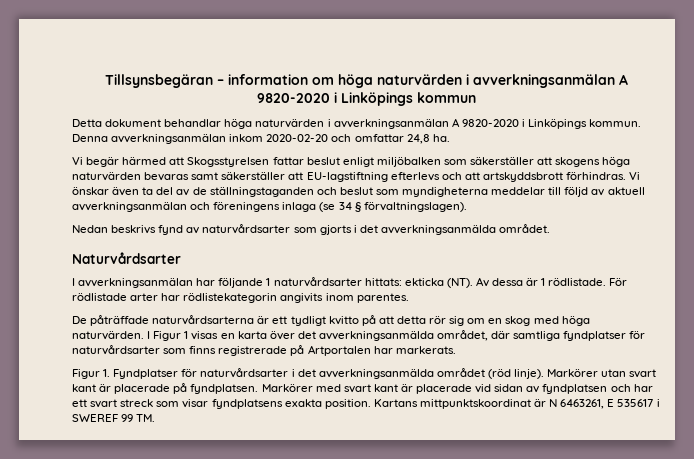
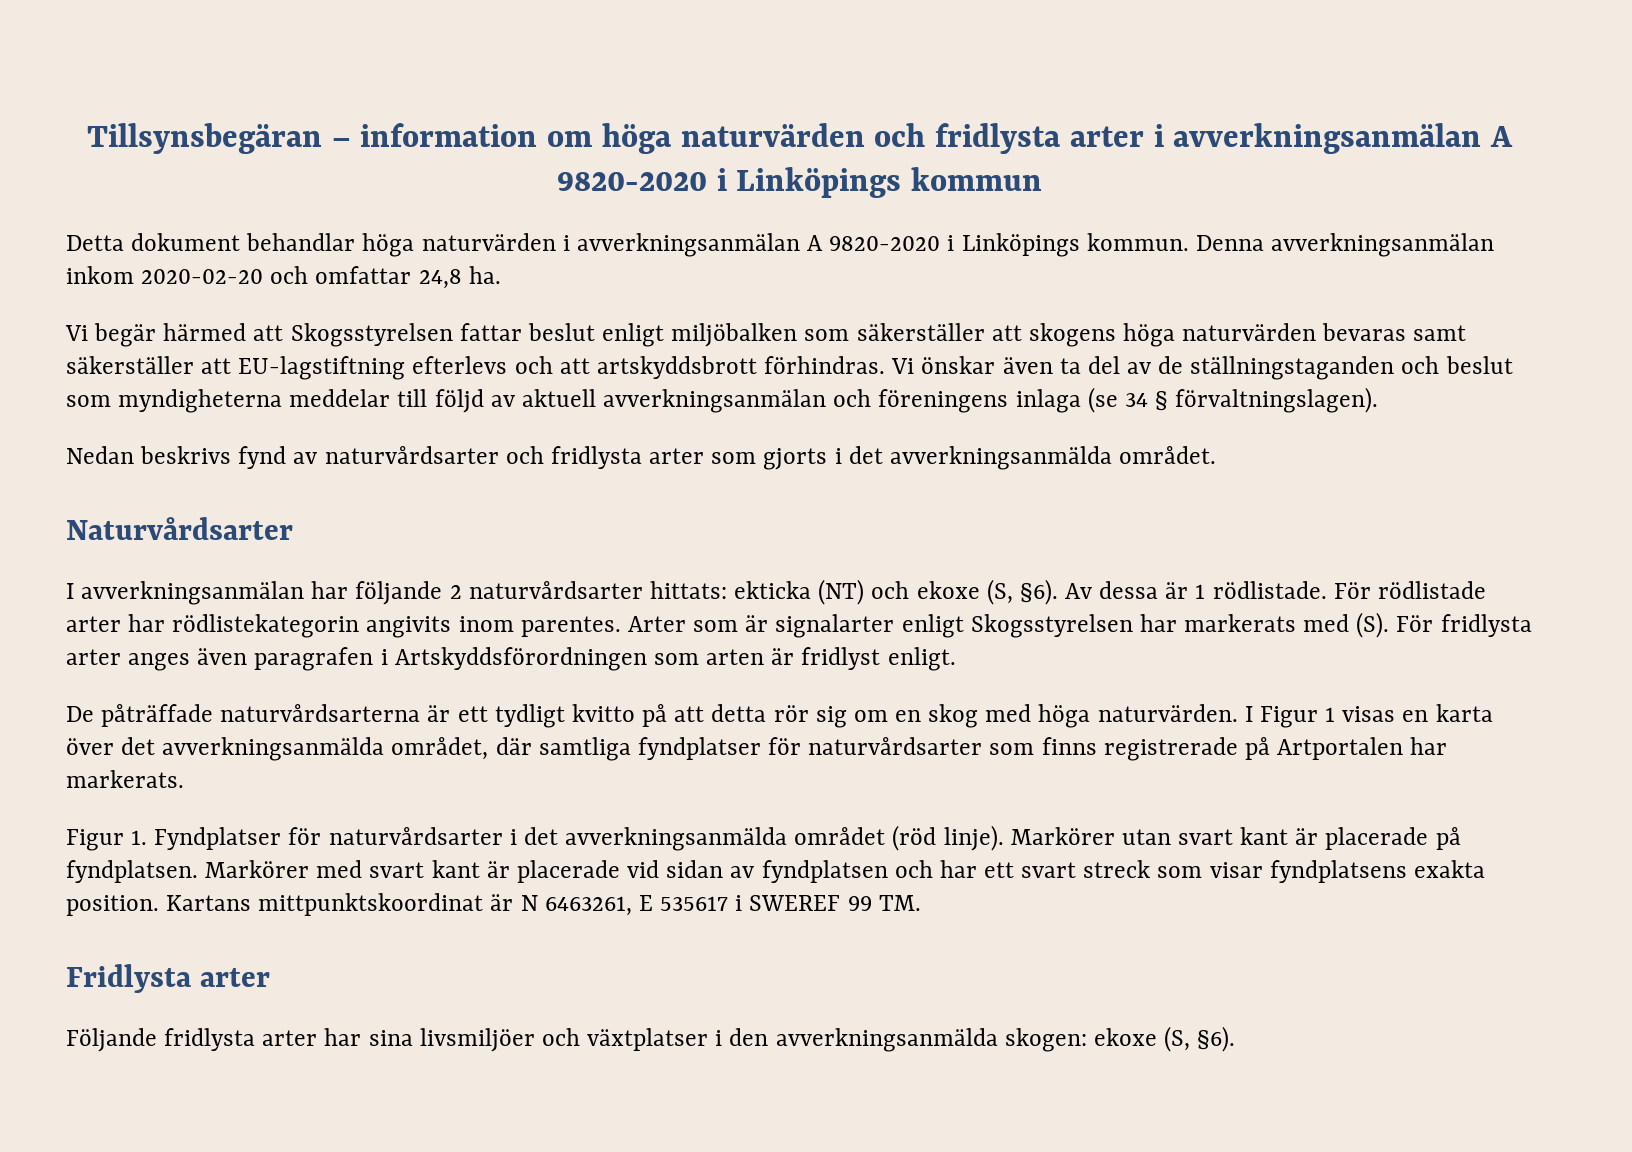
- Tillsynsbegäran – information om höga naturvärden i avverkningsanmälan A 9820-2020 i Linköpings kommun
+ Tillsynsbegäran – information om höga naturvärden och fridlysta arter i avverkningsanmälan A 9820-2020 i Linköpings kommun
- Nedan beskrivs fynd av naturvårdsarter som gjorts i det avverkningsanmälda området.
+ Nedan beskrivs fynd av naturvårdsarter och fridlysta arter som gjorts i det avverkningsanmälda området.
- I avverkningsanmälan har följande 1 naturvårdsarter hittats: ekticka (NT). Av dessa är 1 rödlistade.
+ I avverkningsanmälan har följande 2 naturvårdsarter hittats: ekticka (NT) och ekoxe (S, §6). Av dessa är 1 rödlistade.
+ Arter som är signalarter enligt Skogsstyrelsen har markerats med (S). För fridlysta arter anges även paragrafen i Artskyddsförordningen som arten är fridlyst enligt.
+ Fridlysta arter
+ Följande fridlysta arter har sina livsmiljöer och växtplatser i den avverkningsanmälda skogen: ekoxe (S, §6).

